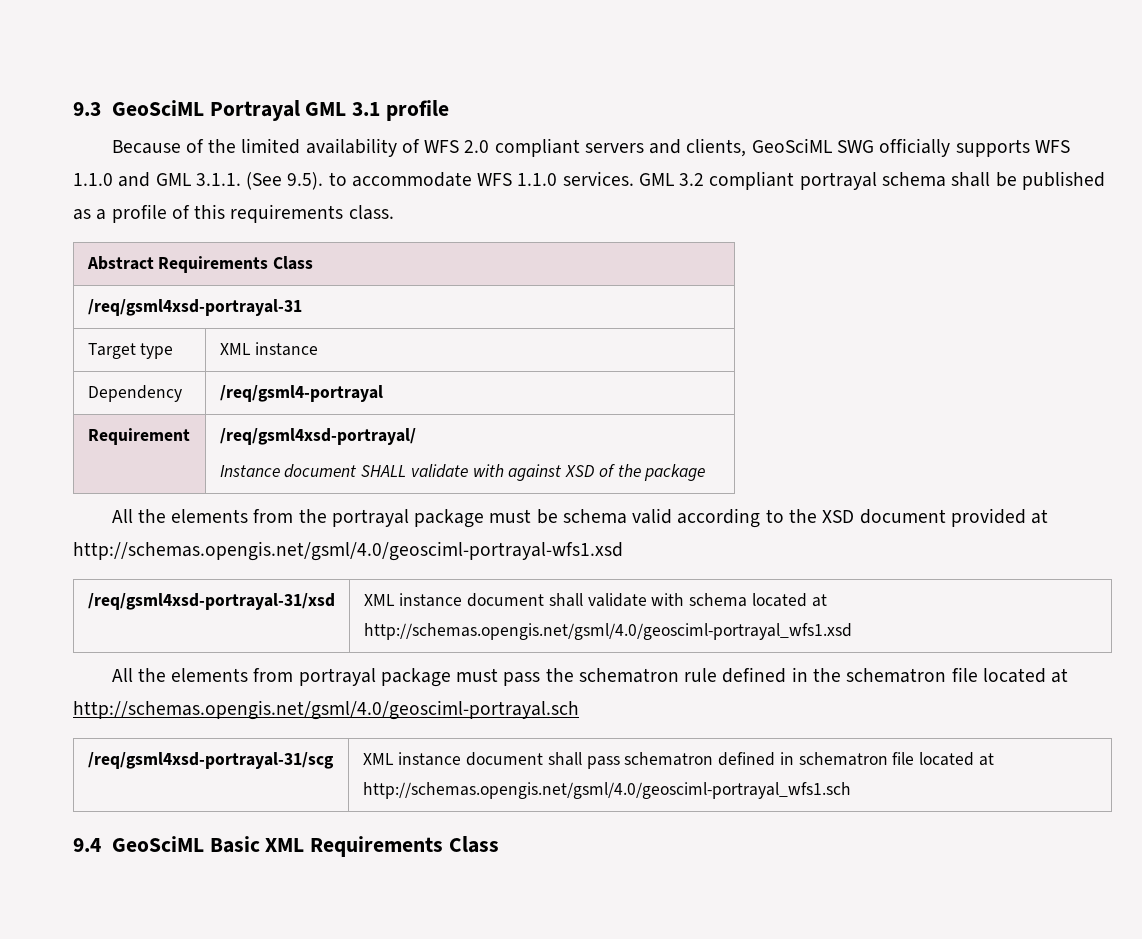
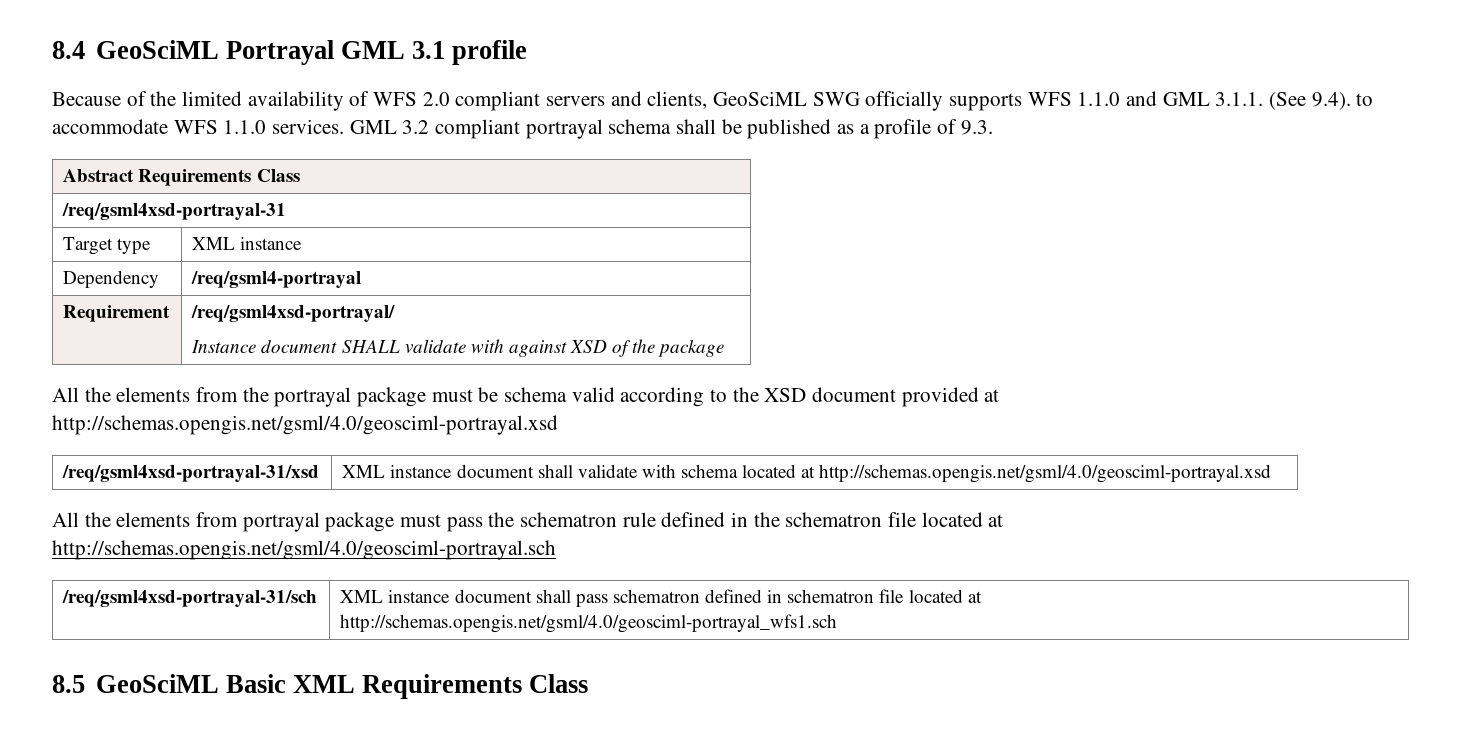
- 9.3 GeoSciML Portrayal GML 3.1 profile
+ 8.4 GeoSciML Portrayal GML 3.1 profile
- Because of the limited availability of WFS 2.0 compliant servers and clients, GeoSciML SWG officially supports WFS 1.1.0 and GML 3.1.1. (See 9.5). to accommodate WFS 1.1.0 services.
+ Because of the limited availability of WFS 2.0 compliant servers and clients, GeoSciML SWG officially supports WFS 1.1.0 and GML 3.1.1. (See 9.4). to accommodate WFS 1.1.0 services.
- GML 3.2 compliant portrayal schema shall be published as a profile of this requirements class.
+ GML 3.2 compliant portrayal schema shall be published as a profile of 9.3.
- All the elements from the portrayal package must be schema valid according to the XSD document provided at http://schemas.opengis.net/gsml/4.0/geosciml-portrayal-wfs1.xsd
+ All the elements from the portrayal package must be schema valid according to the XSD document provided at http://schemas.opengis.net/gsml/4.0/geosciml-portrayal.xsd
- /req/gsml4xsd-portrayal-31/xsd | XML instance document shall validate with schema located at http://schemas.opengis.net/gsml/4.0/geosciml-portrayal_wfs1.xsd
+ /req/gsml4xsd-portrayal-31/xsd | XML instance document shall validate with schema located at http://schemas.opengis.net/gsml/4.0/geosciml-portrayal.xsd
- /req/gsml4xsd-portrayal-31/scg | XML instance document shall pass schematron defined in schematron file located at http://schemas.opengis.net/gsml/4.0/geosciml-portrayal_wfs1.sch
+ /req/gsml4xsd-portrayal-31/sch | XML instance document shall pass schematron defined in schematron file located at http://schemas.opengis.net/gsml/4.0/geosciml-portrayal_wfs1.sch
- 9.4 GeoSciML Basic XML Requirements Class
+ 8.5 GeoSciML Basic XML Requirements Class

